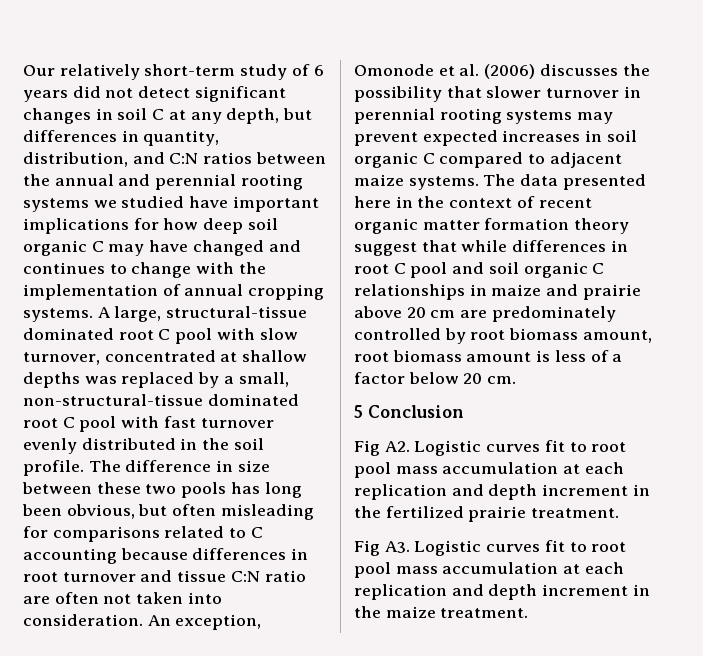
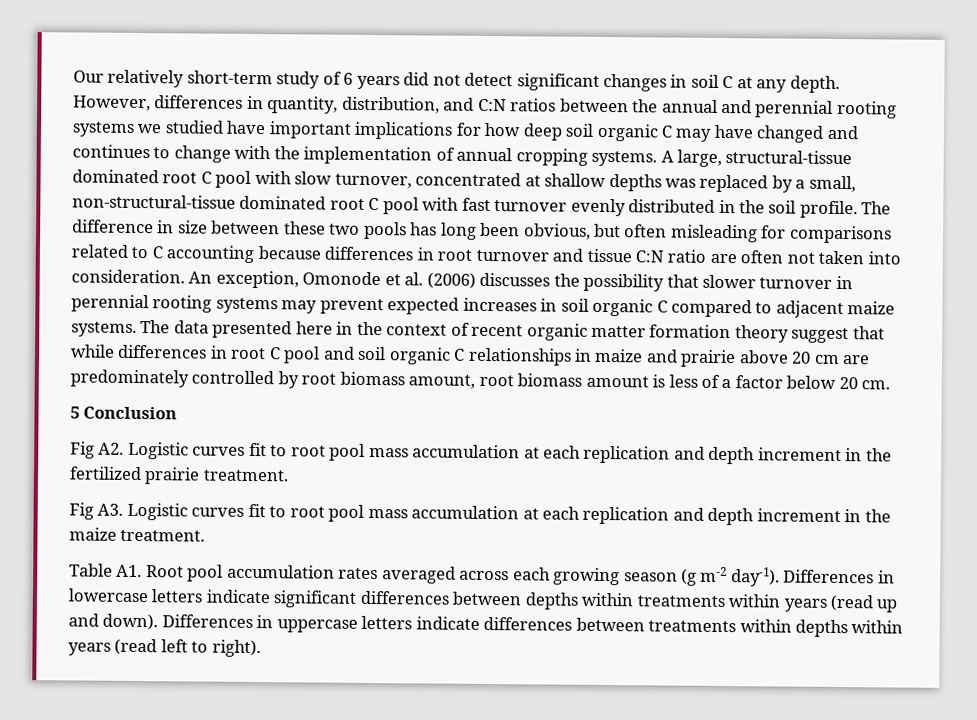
- Our relatively short-term study of 6 years did not detect significant changes in soil C at any depth, but differences in quantity, distribution, and C:N ratios between the annual and perennial rooting systems we studied have important implications for how deep soil organic C may have changed and continues to change with the implementation of annual cropping systems.
+ Our relatively short-term study of 6 years did not detect significant changes in soil C at any depth. However, differences in quantity, distribution, and C:N ratios between the annual and perennial rooting systems we studied have important implications for how deep soil organic C may have changed and continues to change with the implementation of annual cropping systems.
+ Table A1. Root pool accumulation rates averaged across each growing season (g m-2 day-1). Differences in lowercase letters indicate significant differences between depths within treatments within years (read up and down). Differences in uppercase letters indicate differences between treatments within depths within years (read left to right).

